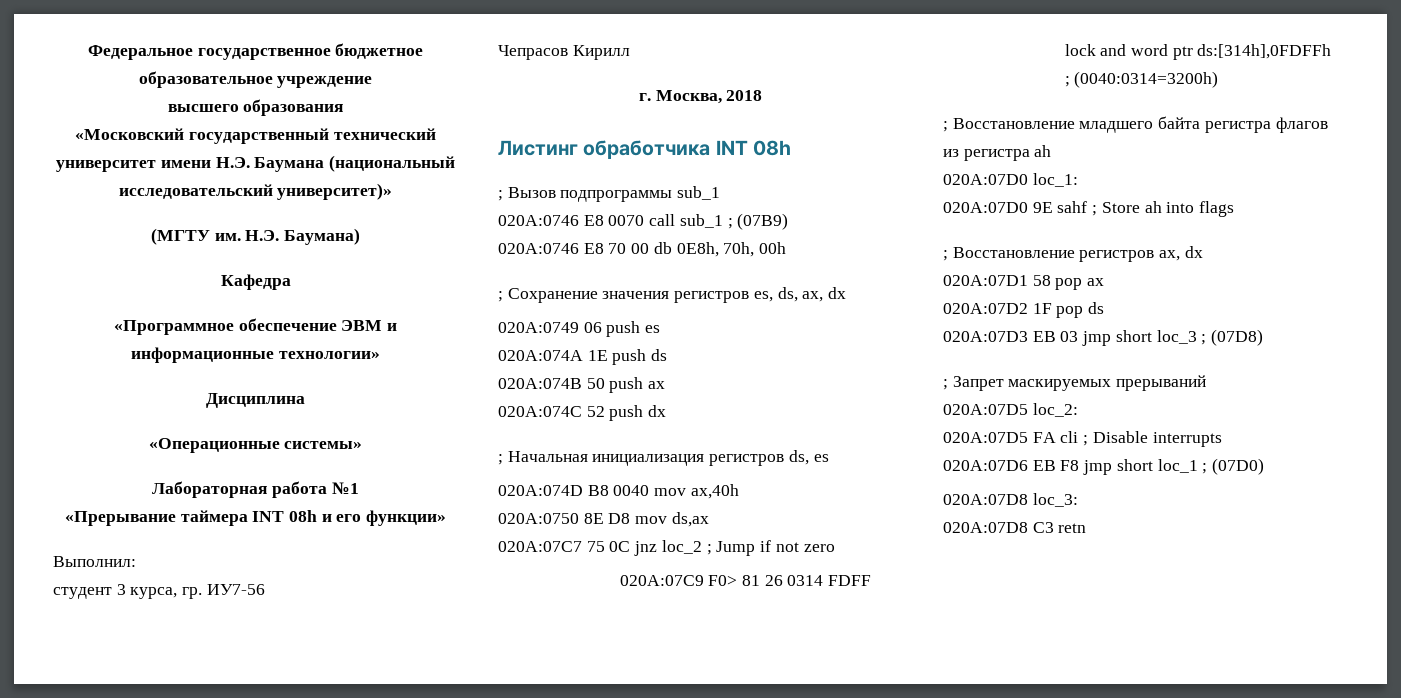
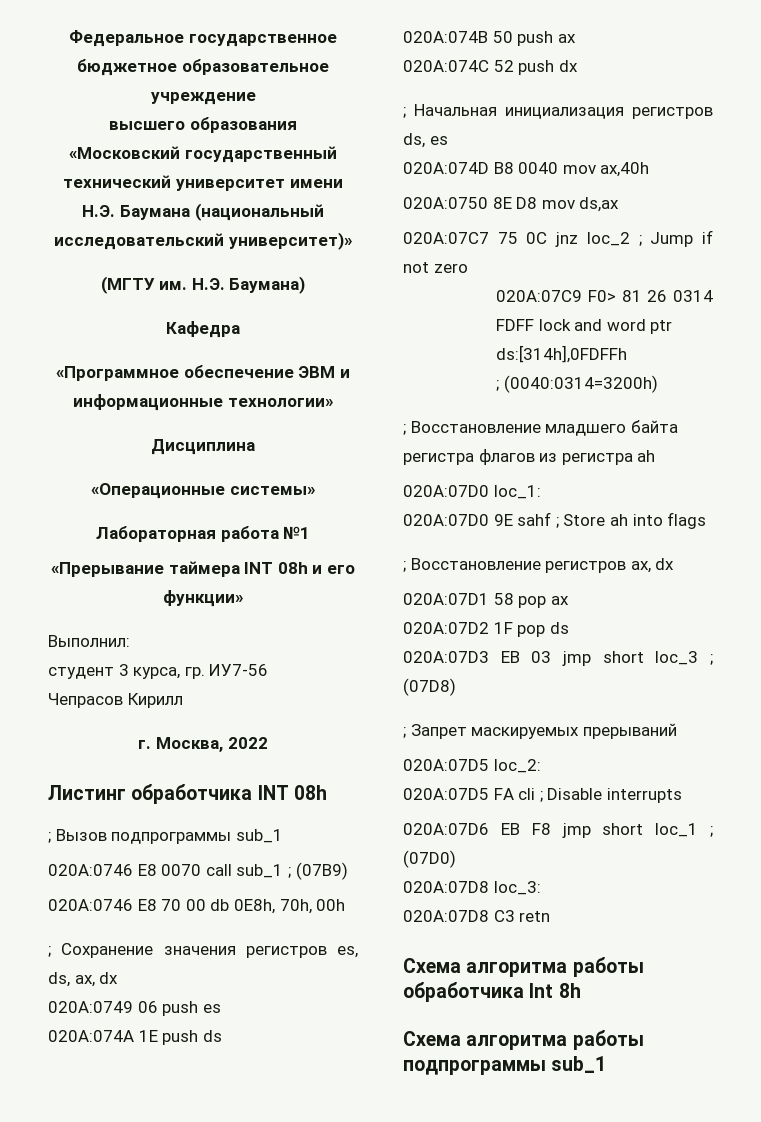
- г. Москва, 2018
+ г. Москва, 2022
+ Схема алгоритма работы обработчика Int 8h
+ Схема алгоритма работы подпрограммы sub_1

